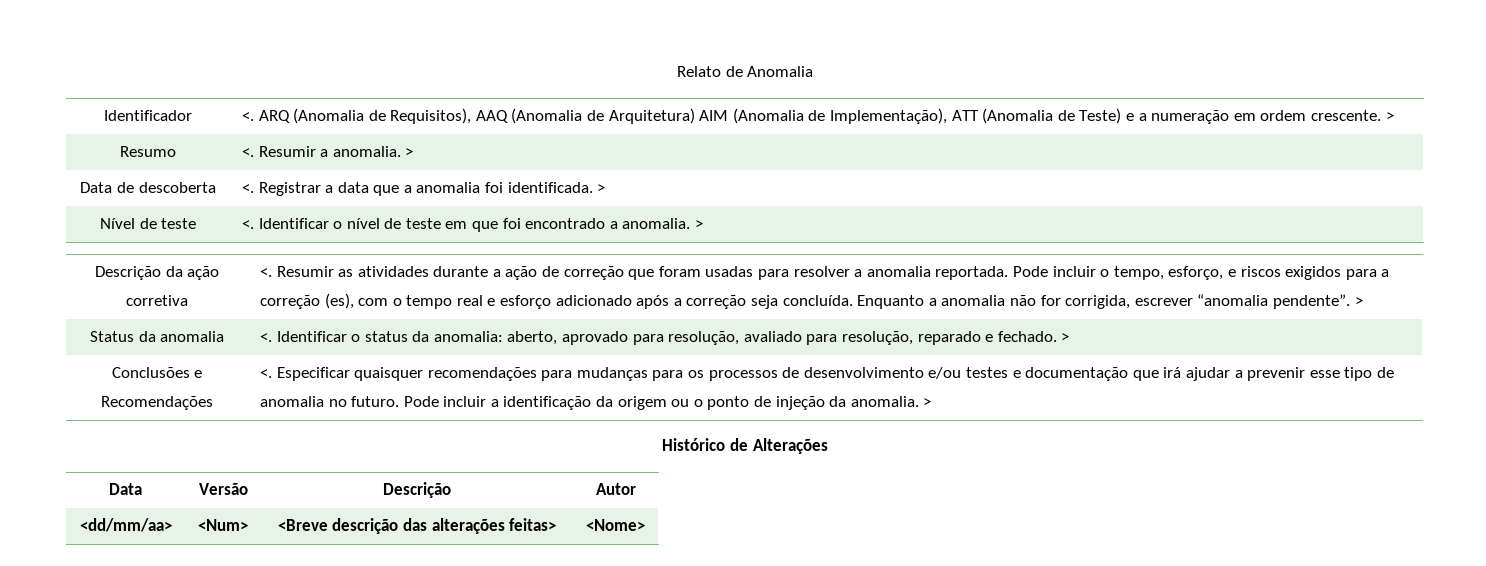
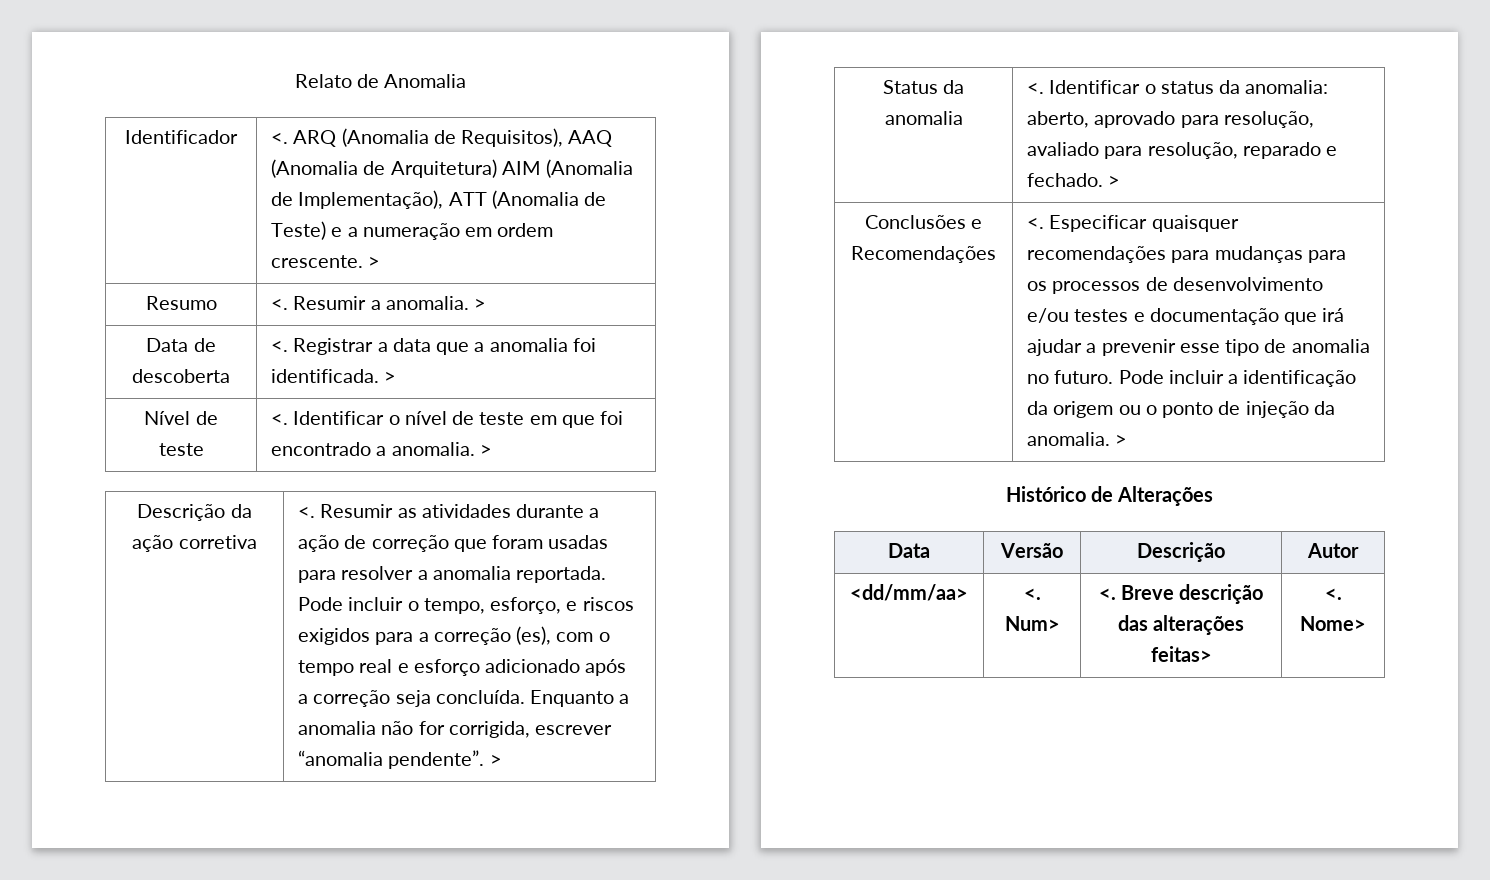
- <dd/mm/aa> | <Num> | <Breve descrição das alterações feitas> | <Nome>
+ <dd/mm/aa> | <. Num> | <. Breve descrição das alterações feitas> | <. Nome>

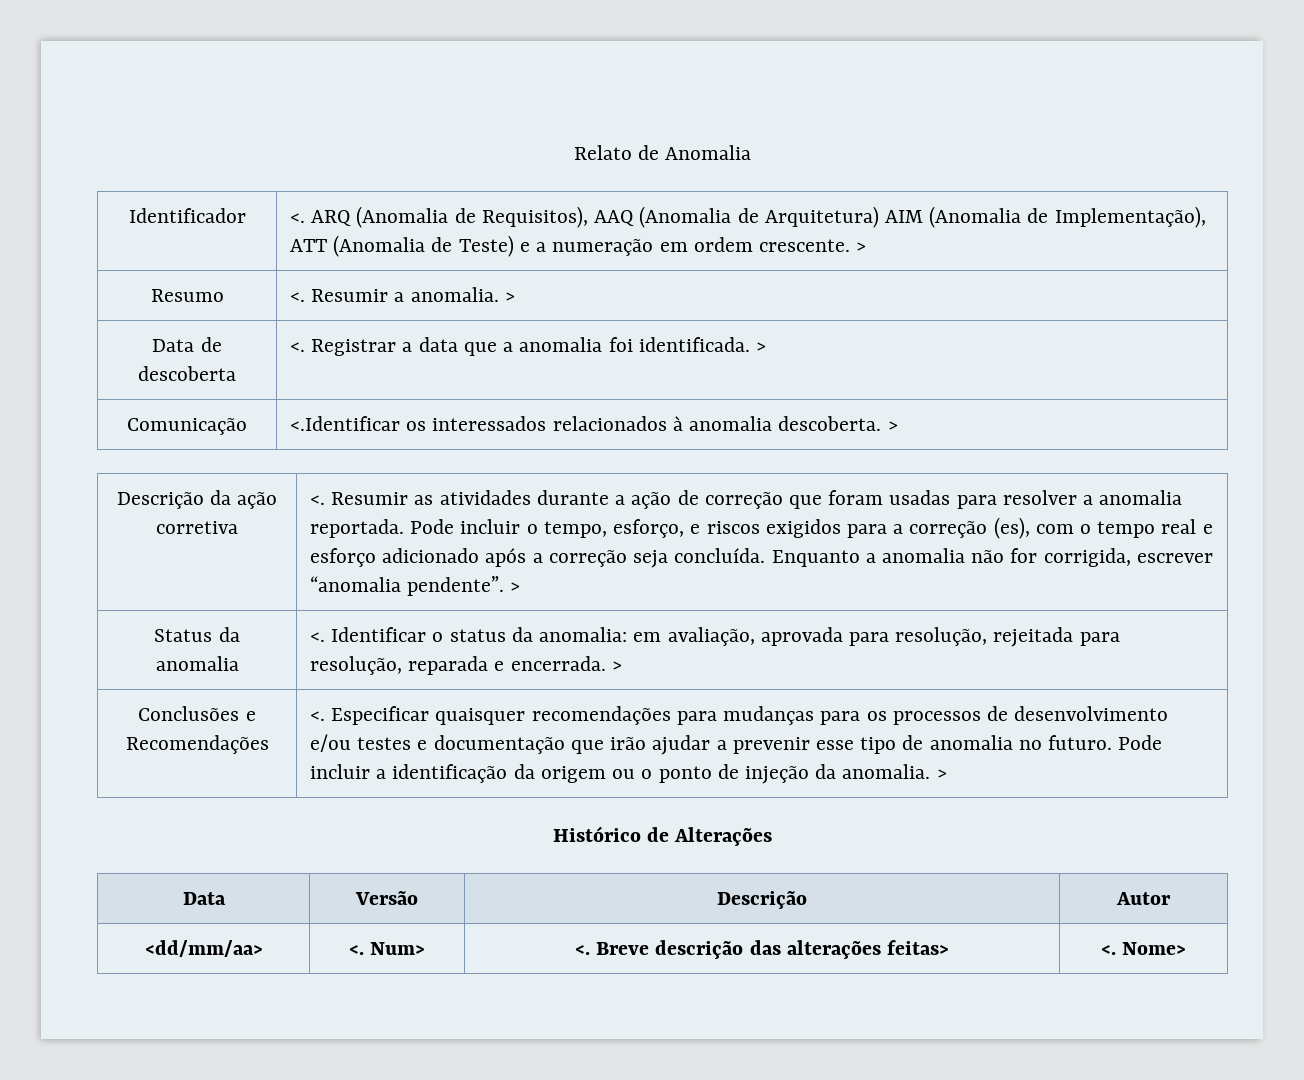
- Nível de teste | <. Identificar o nível de teste em que foi encontrado a anomalia. >
+ Comunicação | <.Identificar os interessados relacionados à anomalia descoberta. >
- Status da anomalia | <. Identificar o status da anomalia: aberto, aprovado para resolução, avaliado para resolução, reparado e fechado. >
+ Status da anomalia | <. Identificar o status da anomalia: em avaliação, aprovada para resolução, rejeitada para resolução, reparada e encerrada. >
- Especificar quaisquer recomendações para mudanças para os processos de desenvolvimento e/ou testes e documentação que irá ajudar a prevenir esse tipo de anomalia no futuro.
+ Especificar quaisquer recomendações para mudanças para os processos de desenvolvimento e/ou testes e documentação que irão ajudar a prevenir esse tipo de anomalia no futuro.

